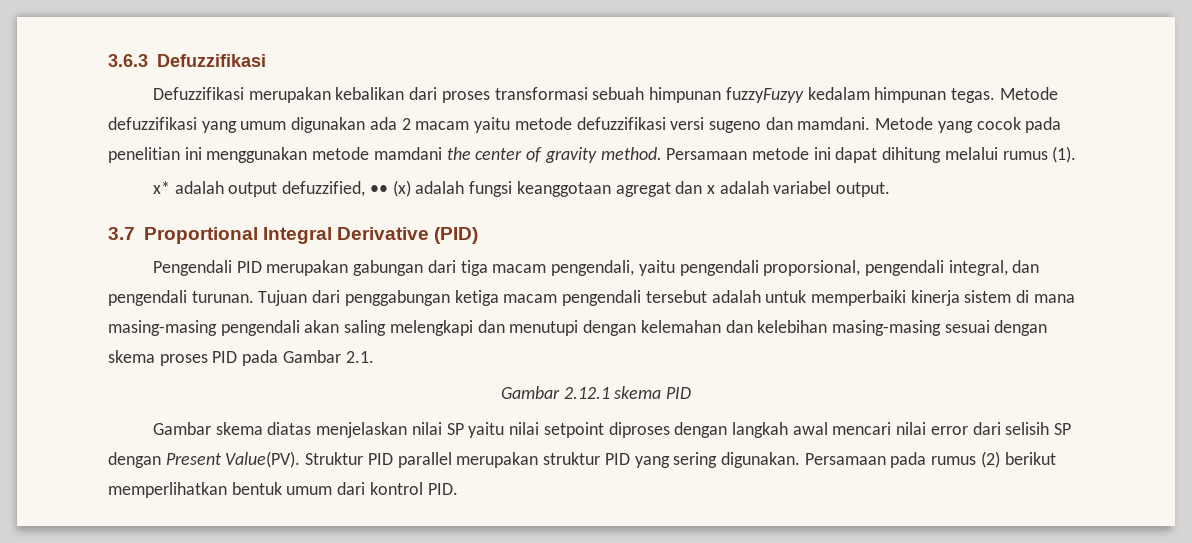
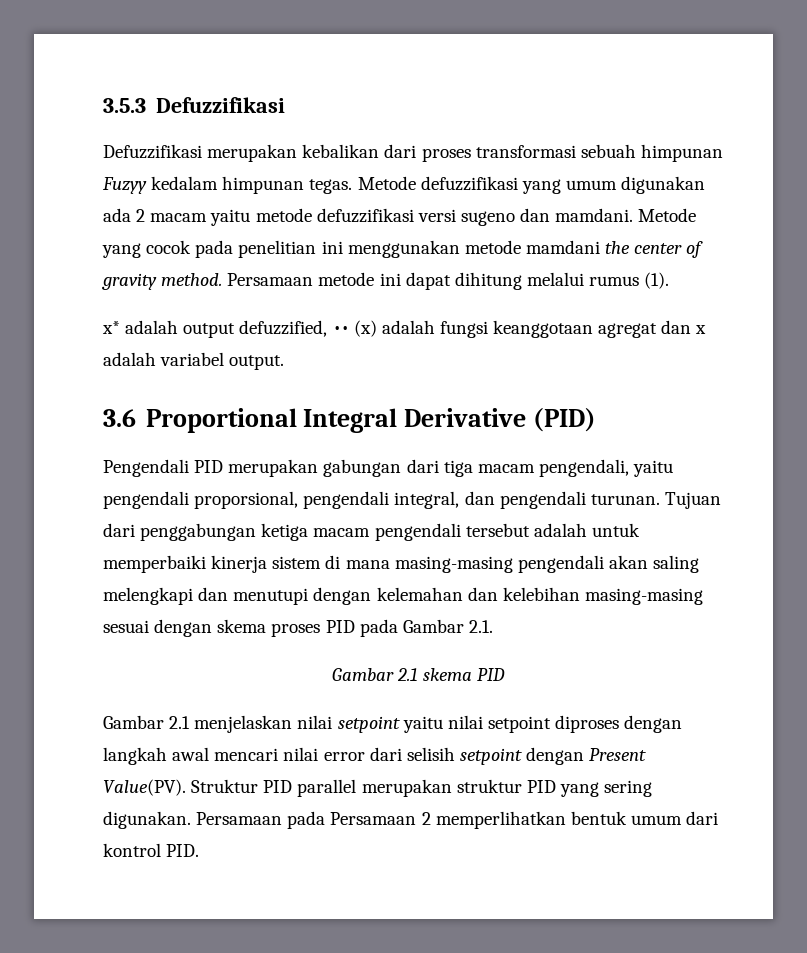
- 3.6.3 Defuzzifikasi
+ 3.5.3 Defuzzifikasi
- Defuzzifikasi merupakan kebalikan dari proses transformasi sebuah himpunan fuzzyFuzyy kedalam himpunan tegas.
+ Defuzzifikasi merupakan kebalikan dari proses transformasi sebuah himpunan Fuzyy kedalam himpunan tegas.
- 3.7 Proportional Integral Derivative (PID)
+ 3.6 Proportional Integral Derivative (PID)
- Gambar 2.12.1 skema PID
+ Gambar 2.1 skema PID
- Gambar skema diatas menjelaskan nilai SP yaitu nilai setpoint diproses dengan langkah awal mencari nilai error dari selisih SP dengan Present Value(PV).
+ Gambar 2.1 menjelaskan nilai setpoint yaitu nilai setpoint diproses dengan langkah awal mencari nilai error dari selisih setpoint dengan Present Value(PV).
- Persamaan pada rumus (2) berikut memperlihatkan bentuk umum dari kontrol PID.
+ Persamaan pada Persamaan 2 memperlihatkan bentuk umum dari kontrol PID.

